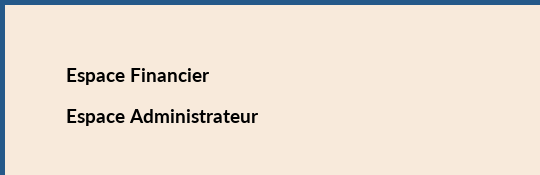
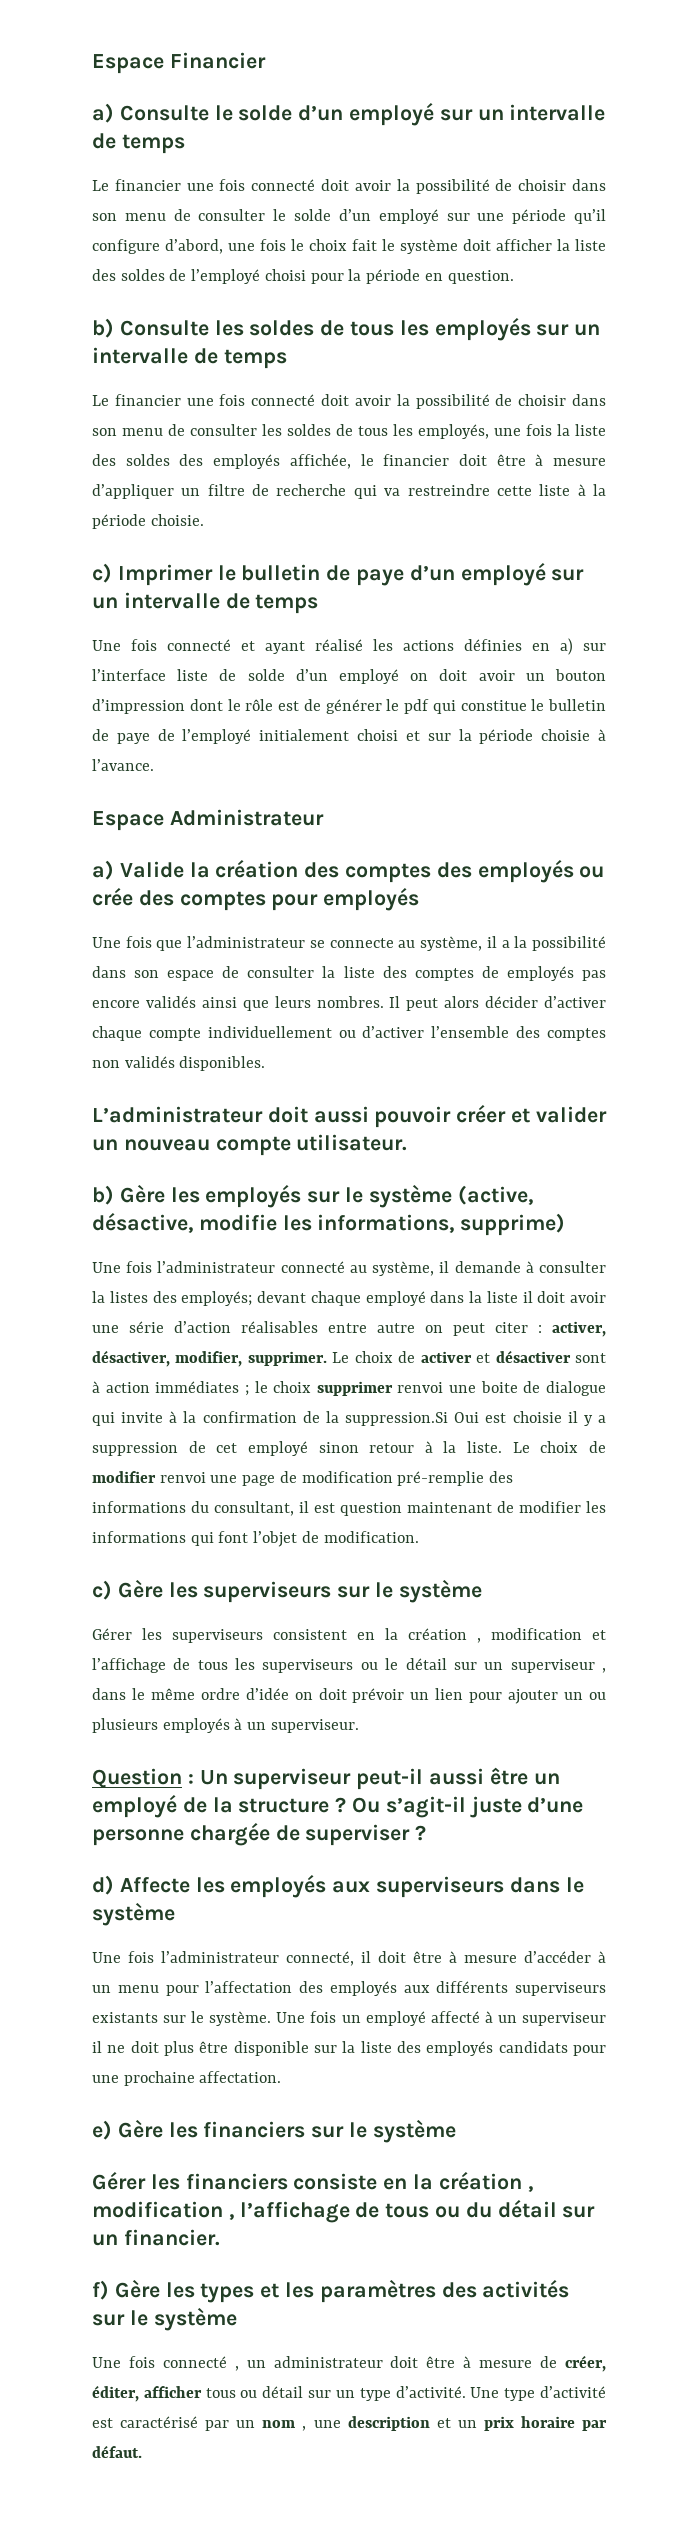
+ a) Consulte le solde d’un employé sur un intervalle de temps
+ Le financier une fois connecté doit avoir la possibilité de choisir dans son menu de consulter le solde d’un employé sur une période qu’il configure d’abord, une fois le choix fait le système doit afficher la liste des soldes de l’employé choisi pour la période en question.
+ b) Consulte les soldes de tous les employés sur un intervalle de temps
+ Le financier une fois connecté doit avoir la possibilité de choisir dans son menu de consulter les soldes de tous les employés, une fois la liste des soldes des employés affichée, le financier doit être à mesure d’appliquer un filtre de recherche qui va restreindre cette liste à la période choisie.
+ c) Imprimer le bulletin de paye d’un employé sur un intervalle de temps
+ Une fois connecté et ayant réalisé les actions définies en a) sur l’interface liste de solde d’un employé on doit avoir un bouton d’impression dont le rôle est de générer le pdf qui constitue le bulletin de paye de l’employé initialement choisi et sur la période choisie à l’avance.
  Espace Administrateur
+ a) Valide la création des comptes des employés ou crée des comptes pour employés
+ Une fois que l’administrateur se connecte au système, il a la possibilité dans son espace de consulter la liste des comptes de employés pas encore validés ainsi que leurs nombres. Il peut alors décider d’activer chaque compte individuellement ou d’activer l’ensemble des comptes non validés disponibles.
+ L’administrateur doit aussi pouvoir créer et valider un nouveau compte utilisateur.
+ b) Gère les employés sur le système (active, désactive, modifie les informations, supprime)
+ Une fois l’administrateur connecté au système, il demande à consulter la listes des employés; devant chaque employé dans la liste il doit avoir une série d’action réalisables entre autre on peut citer : activer, désactiver, modifier, supprimer. Le choix de activer et désactiver sont à action immédiates ; le choix supprimer renvoi une boite de dialogue qui invite à la confirmation de la suppression.Si Oui est choisie il y a suppression de cet employé sinon retour à la liste. Le choix de modifier renvoi une page de modification pré-remplie des informations du consultant, il est question maintenant de modifier les informations qui font l’objet de modification.
+ c) Gère les superviseurs sur le système
+ Gérer les superviseurs consistent en la création , modification et l’affichage de tous les superviseurs ou le détail sur un superviseur , dans le même ordre d’idée on doit prévoir un lien pour ajouter un ou plusieurs employés à un superviseur.
+ Question : Un superviseur peut-il aussi être un employé de la structure ? Ou s’agit-il juste d’une personne chargée de superviser ?
+ d) Affecte les employés aux superviseurs dans le système
+ Une fois l’administrateur connecté, il doit être à mesure d’accéder à un menu pour l’affectation des employés aux différents superviseurs existants sur le système. Une fois un employé affecté à un superviseur il ne doit plus être disponible sur la liste des employés candidats pour une prochaine affectation.
+ e) Gère les financiers sur le système
+ Gérer les financiers consiste en la création , modification , l’affichage de tous ou du détail sur un financier.
+ f) Gère les types et les paramètres des activités sur le système
+ Une fois connecté , un administrateur doit être à mesure de créer, éditer, afficher tous ou détail sur un type d’activité. Une type d’activité est caractérisé par un nom , une description et un prix horaire par défaut.

